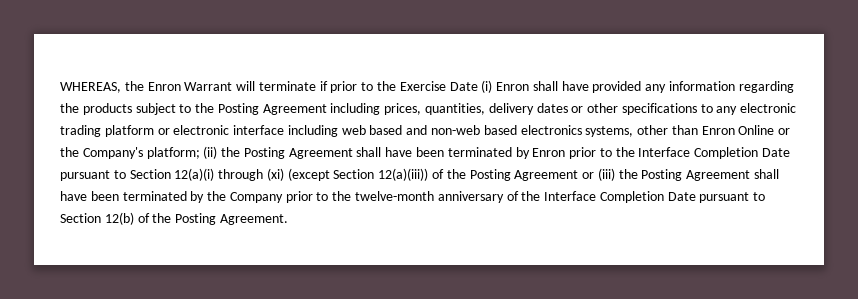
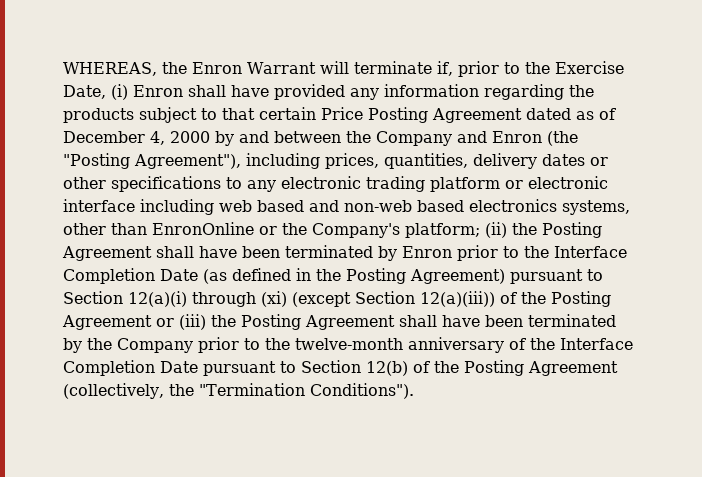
- WHEREAS, the Enron Warrant will terminate if prior to the Exercise Date (i) Enron shall have provided any information regarding the products subject to the Posting Agreement including prices, quantities, delivery dates or other specifications to any electronic trading platform or electronic interface including web based and non-web based electronics systems, other than Enron Online or the Company's platform;
+ WHEREAS, the Enron Warrant will terminate if, prior to the Exercise Date, (i) Enron shall have provided any information regarding the products subject to that certain Price Posting Agreement dated as of December 4, 2000 by and between the Company and Enron (the "Posting Agreement"), including prices, quantities, delivery dates or other specifications to any electronic trading platform or electronic interface including web based and non-web based electronics systems, other than EnronOnline or the Company's platform;
- (ii) the Posting Agreement shall have been terminated by Enron prior to the Interface Completion Date pursuant to Section 12(a)(i) through (xi) (except Section 12(a)(iii)) of the Posting Agreement or (iii) the Posting Agreement shall have been terminated by the Company prior to the twelve-month anniversary of the Interface Completion Date pursuant to Section 12(b) of the Posting Agreement.
+ (ii) the Posting Agreement shall have been terminated by Enron prior to the Interface Completion Date (as defined in the Posting Agreement) pursuant to Section 12(a)(i) through (xi) (except Section 12(a)(iii)) of the Posting Agreement or (iii) the Posting Agreement shall have been terminated by the Company prior to the twelve-month anniversary of the Interface Completion Date pursuant to Section 12(b) of the Posting Agreement (collectively, the "Termination Conditions").

